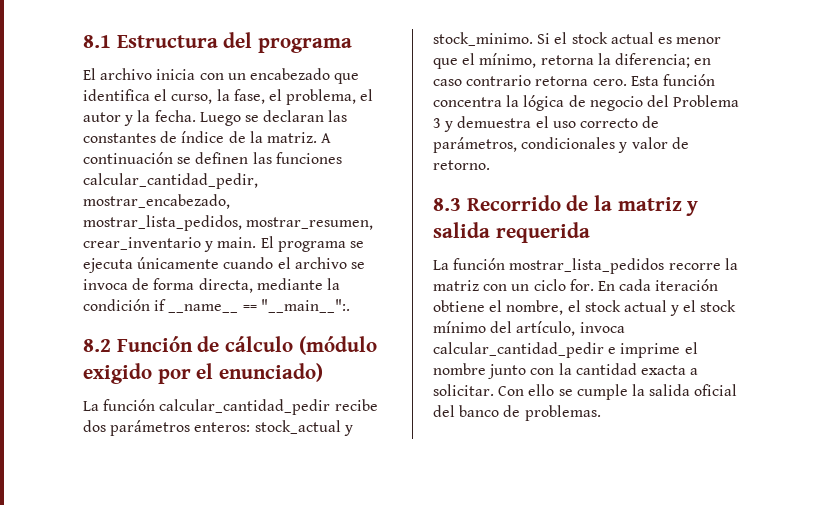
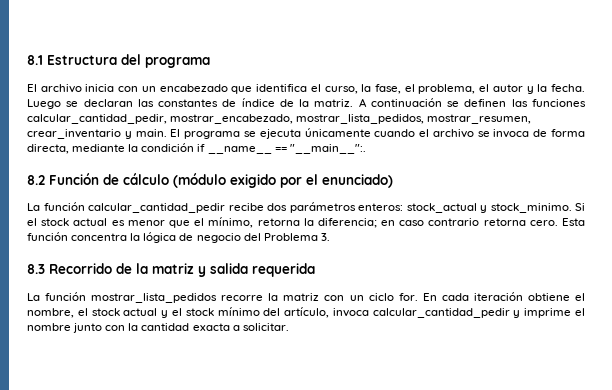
- Esta función concentra la lógica de negocio del Problema 3 y demuestra el uso correcto de parámetros, condicionales y valor de retorno.
+ Esta función concentra la lógica de negocio del Problema 3.
- En cada iteración obtiene el nombre, el stock actual y el stock mínimo del artículo, invoca calcular_cantidad_pedir e imprime el nombre junto con la cantidad exacta a solicitar. Con ello se cumple la salida oficial del banco de problemas.
+ En cada iteración obtiene el nombre, el stock actual y el stock mínimo del artículo, invoca calcular_cantidad_pedir y imprime el nombre junto con la cantidad exacta a solicitar.

